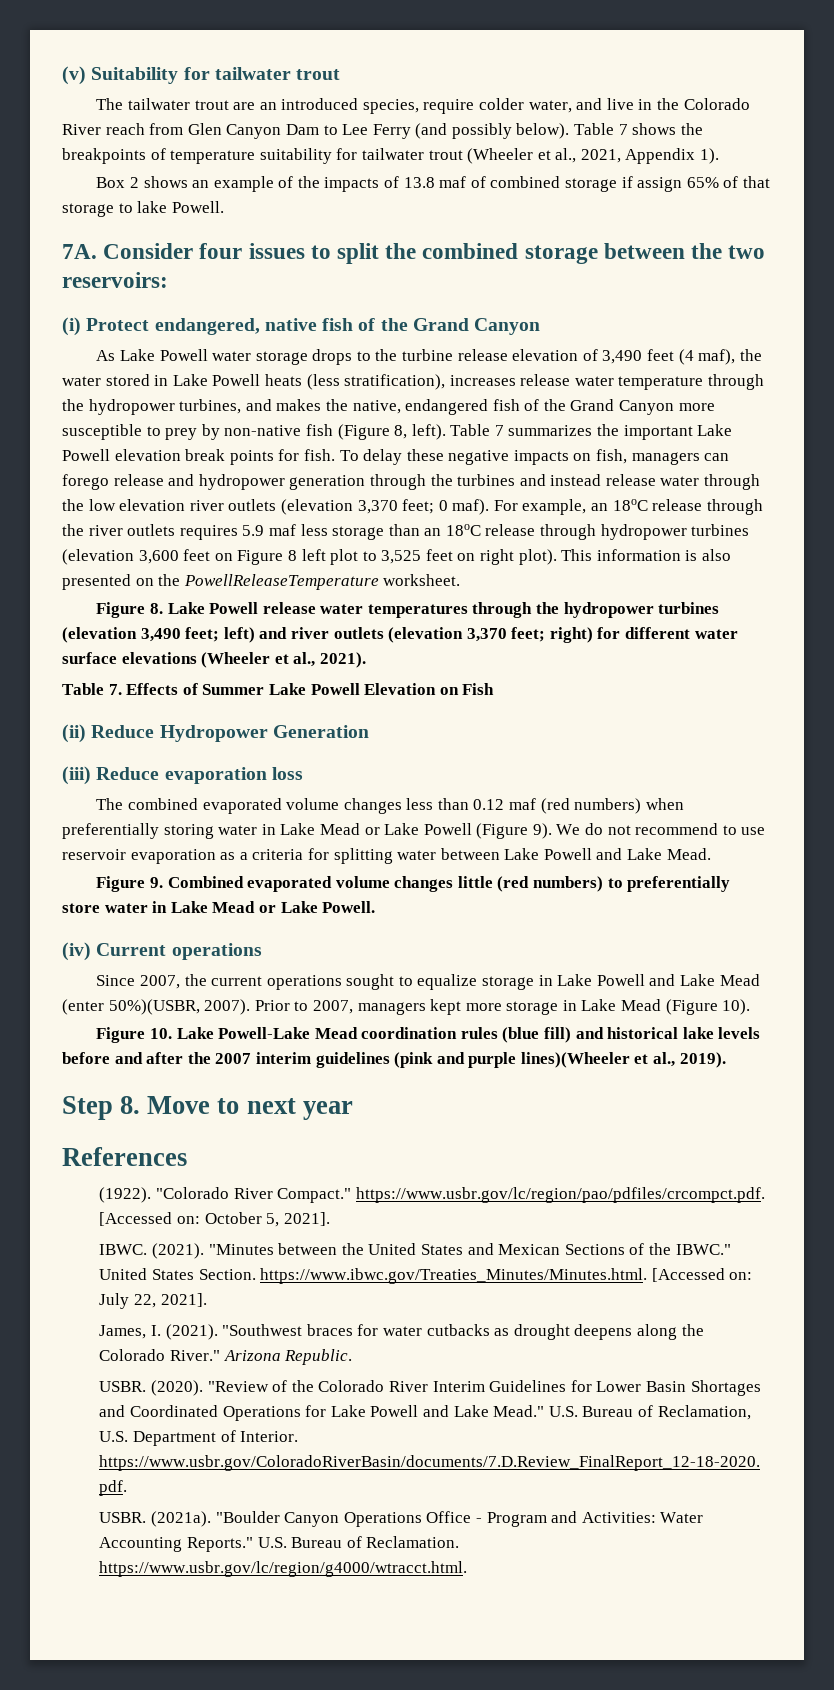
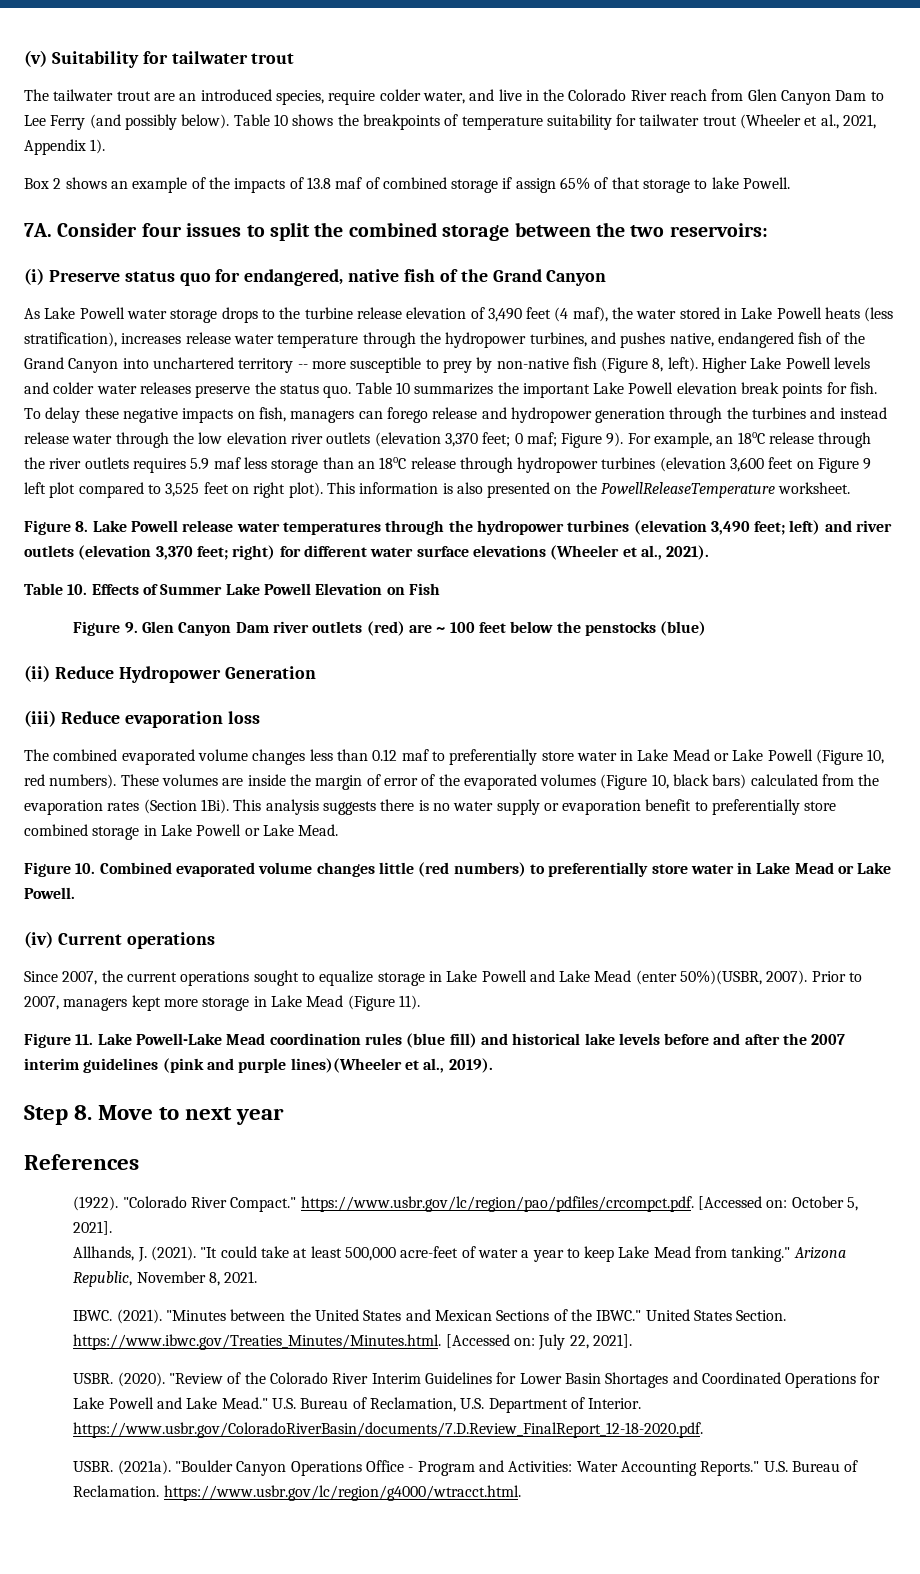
- Table 7 shows the breakpoints of temperature suitability for tailwater trout (Wheeler et al., 2021, Appendix 1).
+ Table 10 shows the breakpoints of temperature suitability for tailwater trout (Wheeler et al., 2021, Appendix 1).
- (i) Protect endangered, native fish of the Grand Canyon
+ (i) Preserve status quo for endangered, native fish of the Grand Canyon
- As Lake Powell water storage drops to the turbine release elevation of 3,490 feet (4 maf), the water stored in Lake Powell heats (less stratification), increases release water temperature through the hydropower turbines, and makes the native, endangered fish of the Grand Canyon more susceptible to prey by non-native fish (Figure 8, left).
+ As Lake Powell water storage drops to the turbine release elevation of 3,490 feet (4 maf), the water stored in Lake Powell heats (less stratification), increases release water temperature through the hydropower turbines, and pushes native, endangered fish of the Grand Canyon into unchartered territory -- more susceptible to prey by non-native fish (Figure 8, left).
- Table 7 summarizes the important Lake Powell elevation break points for fish.
+ Higher Lake Powell levels and colder water releases preserve the status quo. Table 10 summarizes the important Lake Powell elevation break points for fish.
- To delay these negative impacts on fish, managers can forego release and hydropower generation through the turbines and instead release water through the low elevation river outlets (elevation 3,370 feet; 0 maf).
+ To delay these negative impacts on fish, managers can forego release and hydropower generation through the turbines and instead release water through the low elevation river outlets (elevation 3,370 feet; 0 maf; Figure 9).
- For example, an 18oC release through the river outlets requires 5.9 maf less storage than an 18oC release through hydropower turbines (elevation 3,600 feet on Figure 8 left plot to 3,525 feet on right plot).
+ For example, an 18oC release through the river outlets requires 5.9 maf less storage than an 18oC release through hydropower turbines (elevation 3,600 feet on Figure 9 left plot compared to 3,525 feet on right plot).
- Table 7. Effects of Summer Lake Powell Elevation on Fish
+ Table 10. Effects of Summer Lake Powell Elevation on Fish
+ Figure 9. Glen Canyon Dam river outlets (red) are ~ 100 feet below the penstocks (blue)
- The combined evaporated volume changes less than 0.12 maf (red numbers) when preferentially storing water in Lake Mead or Lake Powell (Figure 9). We do not recommend to use reservoir evaporation as a criteria for splitting water between Lake Powell and Lake Mead.
+ The combined evaporated volume changes less than 0.12 maf to preferentially store water in Lake Mead or Lake Powell (Figure 10, red numbers). These volumes are inside the margin of error of the evaporated volumes (Figure 10, black bars) calculated from the evaporation rates (Section 1Bi). This analysis suggests there is no water supply or evaporation benefit to preferentially store combined storage in Lake Powell or Lake Mead.
- Figure 9. Combined evaporated volume changes little (red numbers) to preferentially store water in Lake Mead or Lake Powell.
+ Figure 10. Combined evaporated volume changes little (red numbers) to preferentially store water in Lake Mead or Lake Powell.
- Prior to 2007, managers kept more storage in Lake Mead (Figure 10).
- Figure 10. Lake Powell-Lake Mead coordination rules (blue fill) and historical lake levels before and after the 2007 interim guidelines (pink and purple lines)(Wheeler et al., 2019).
+ Prior to 2007, managers kept more storage in Lake Mead (Figure 11).
+ Figure 11. Lake Powell-Lake Mead coordination rules (blue fill) and historical lake levels before and after the 2007 interim guidelines (pink and purple lines)(Wheeler et al., 2019).
+ Allhands, J. (2021). "It could take at least 500,000 acre-feet of water a year to keep Lake Mead from tanking." Arizona Republic, November 8, 2021.
- James, I. (2021). "Southwest braces for water cutbacks as drought deepens along the Colorado River." Arizona Republic.

